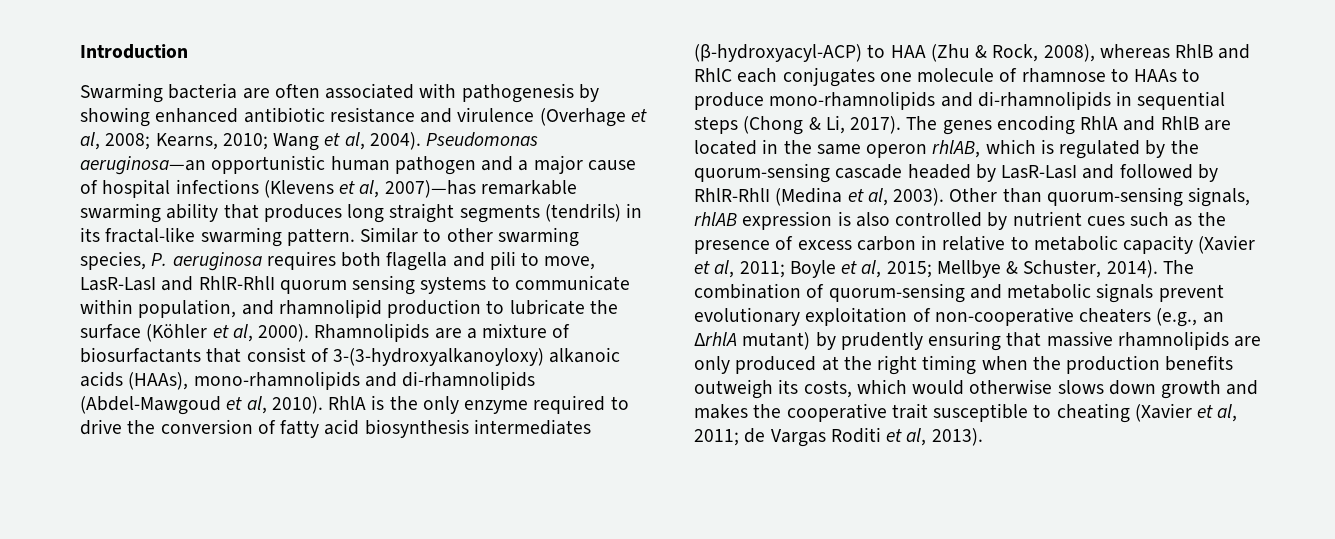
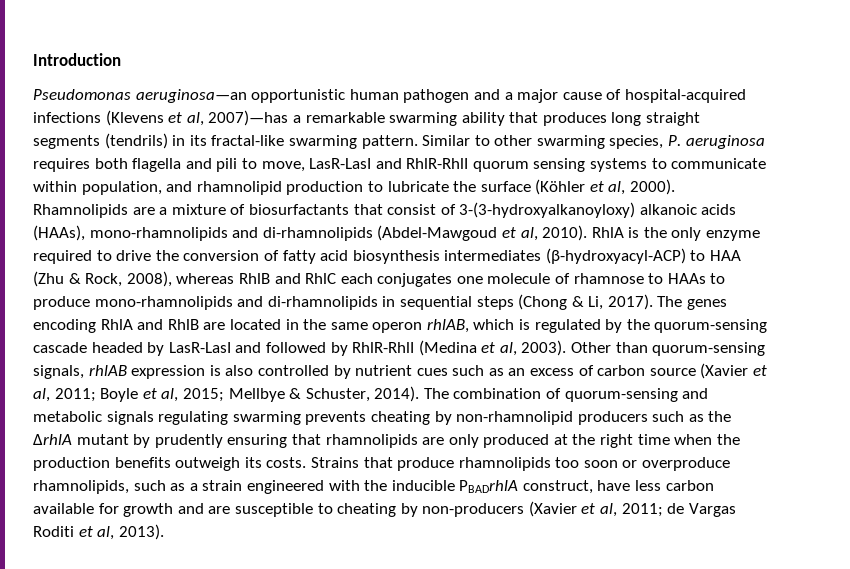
- Swarming bacteria are often associated with pathogenesis by showing enhanced antibiotic resistance and virulence (Overhage et al, 2008; Kearns, 2010; Wang et al, 2004). Pseudomonas aeruginosa—an opportunistic human pathogen and a major cause of hospital infections (Klevens et al, 2007)—has remarkable swarming ability that produces long straight segments (tendrils) in its fractal-like swarming pattern.
+ Pseudomonas aeruginosa—an opportunistic human pathogen and a major cause of hospital-acquired infections (Klevens et al, 2007)—has a remarkable swarming ability that produces long straight segments (tendrils) in its fractal-like swarming pattern.
- Other than quorum-sensing signals, rhlAB expression is also controlled by nutrient cues such as the presence of excess carbon in relative to metabolic capacity (Xavier et al, 2011; Boyle et al, 2015; Mellbye & Schuster, 2014).
+ Other than quorum-sensing signals, rhlAB expression is also controlled by nutrient cues such as an excess of carbon source (Xavier et al, 2011; Boyle et al, 2015; Mellbye & Schuster, 2014).
- The combination of quorum-sensing and metabolic signals prevent evolutionary exploitation of non-cooperative cheaters (e.g., an ΔrhlA mutant) by prudently ensuring that massive rhamnolipids are only produced at the right timing when the production benefits outweigh its costs, which would otherwise slows down growth and makes the cooperative trait susceptible to cheating (Xavier et al, 2011; de Vargas Roditi et al, 2013).
+ The combination of quorum-sensing and metabolic signals regulating swarming prevents cheating by non-rhamnolipid producers such as the ΔrhlA mutant by prudently ensuring that rhamnolipids are only produced at the right time when the production benefits outweigh its costs. Strains that produce rhamnolipids too soon or overproduce rhamnolipids, such as a strain engineered with the inducible PBADrhlA construct, have less carbon available for growth and are susceptible to cheating by non-producers (Xavier et al, 2011; de Vargas Roditi et al, 2013).

